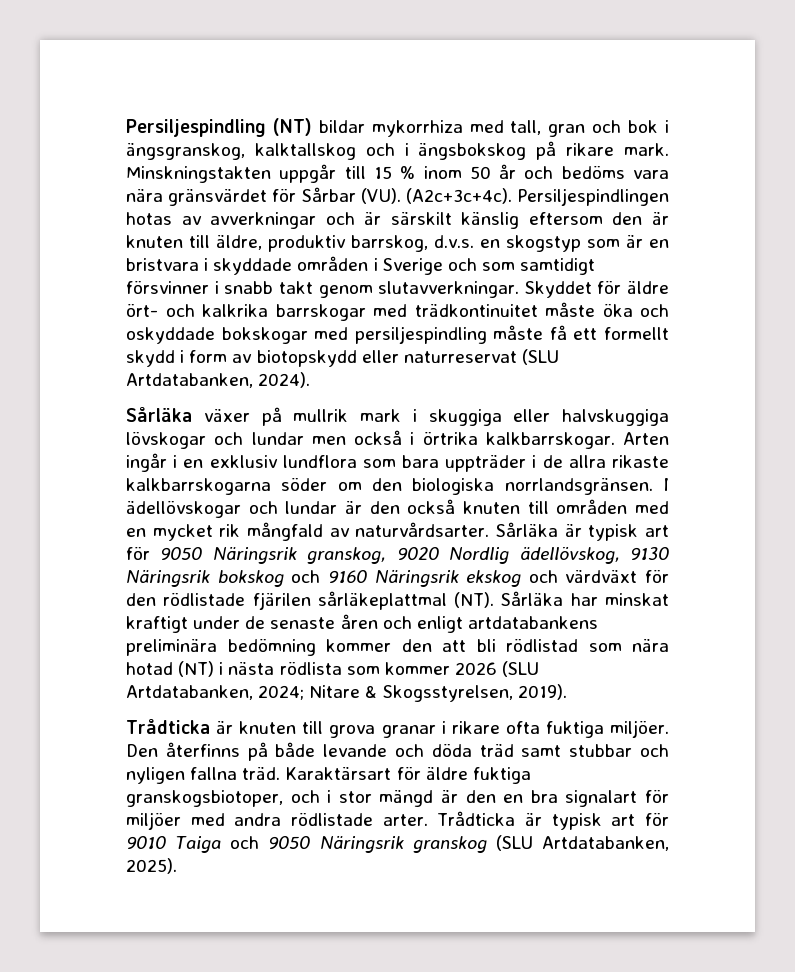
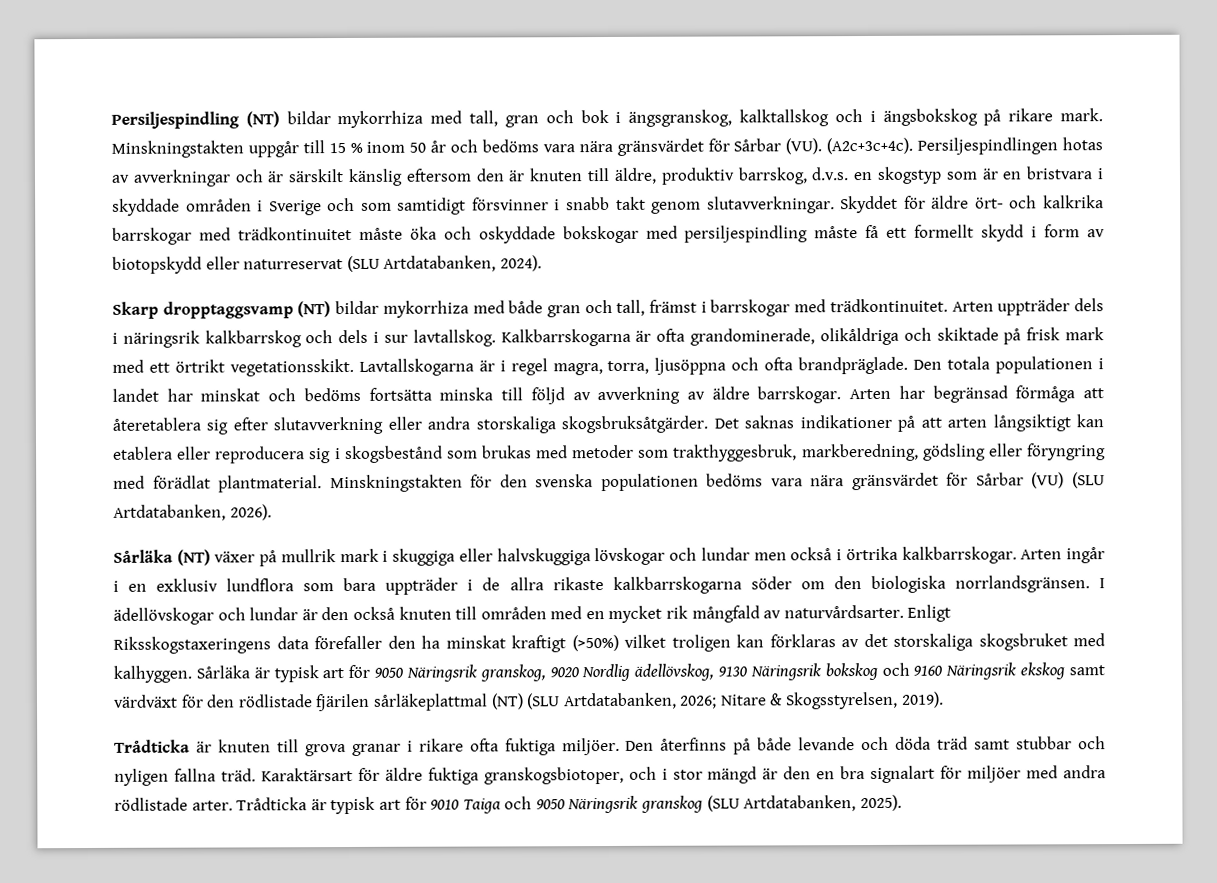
- Sårläka växer på mullrik mark i skuggiga eller halvskuggiga lövskogar och lundar men också i örtrika kalkbarrskogar.
+ Skarp dropptaggsvamp (NT) bildar mykorrhiza med både gran och tall, främst i barrskogar med trädkontinuitet. Arten uppträder dels i näringsrik kalkbarrskog och dels i sur lavtallskog. Kalkbarrskogarna är ofta grandominerade, olikåldriga och skiktade på frisk mark med ett örtrikt vegetationsskikt. Lavtallskogarna är i regel magra, torra, ljusöppna och ofta brandpräglade. Den totala populationen i landet har minskat och bedöms fortsätta minska till följd av avverkning av äldre barrskogar. Arten har begränsad förmåga att återetablera sig efter slutavverkning eller andra storskaliga skogsbruksåtgärder. Det saknas indikationer på att arten långsiktigt kan etablera eller reproducera sig i skogsbestånd som brukas med metoder som trakthyggesbruk, markberedning, gödsling eller föryngring med förädlat plantmaterial. Minskningstakten för den svenska populationen bedöms vara nära gränsvärdet för Sårbar (VU) (SLU Artdatabanken, 2026).
+ Sårläka (NT) växer på mullrik mark i skuggiga eller halvskuggiga lövskogar och lundar men också i örtrika kalkbarrskogar.
+ Enligt Riksskogstaxeringens data förefaller den ha minskat kraftigt (>50%) vilket troligen kan förklaras av det storskaliga skogsbruket med kalhyggen.
- Sårläka är typisk art för 9050 Näringsrik granskog, 9020 Nordlig ädellövskog, 9130 Näringsrik bokskog och 9160 Näringsrik ekskog och värdväxt för den rödlistade fjärilen sårläkeplattmal (NT). Sårläka har minskat kraftigt under de senaste åren och enligt artdatabankens preliminära bedömning kommer den att bli rödlistad som nära hotad (NT) i nästa rödlista som kommer 2026 (SLU Artdatabanken, 2024; Nitare & Skogsstyrelsen, 2019).
+ Sårläka är typisk art för 9050 Näringsrik granskog, 9020 Nordlig ädellövskog, 9130 Näringsrik bokskog och 9160 Näringsrik ekskog samt värdväxt för den rödlistade fjärilen sårläkeplattmal (NT) (SLU Artdatabanken, 2026; Nitare & Skogsstyrelsen, 2019).

